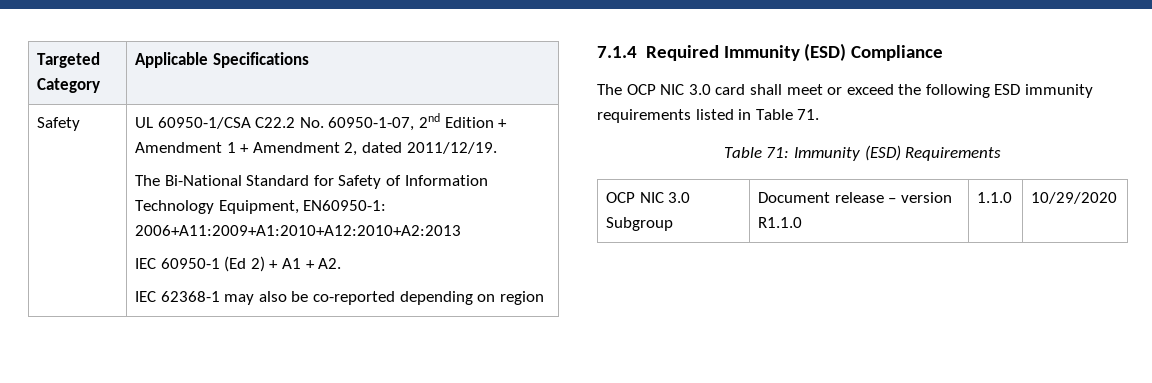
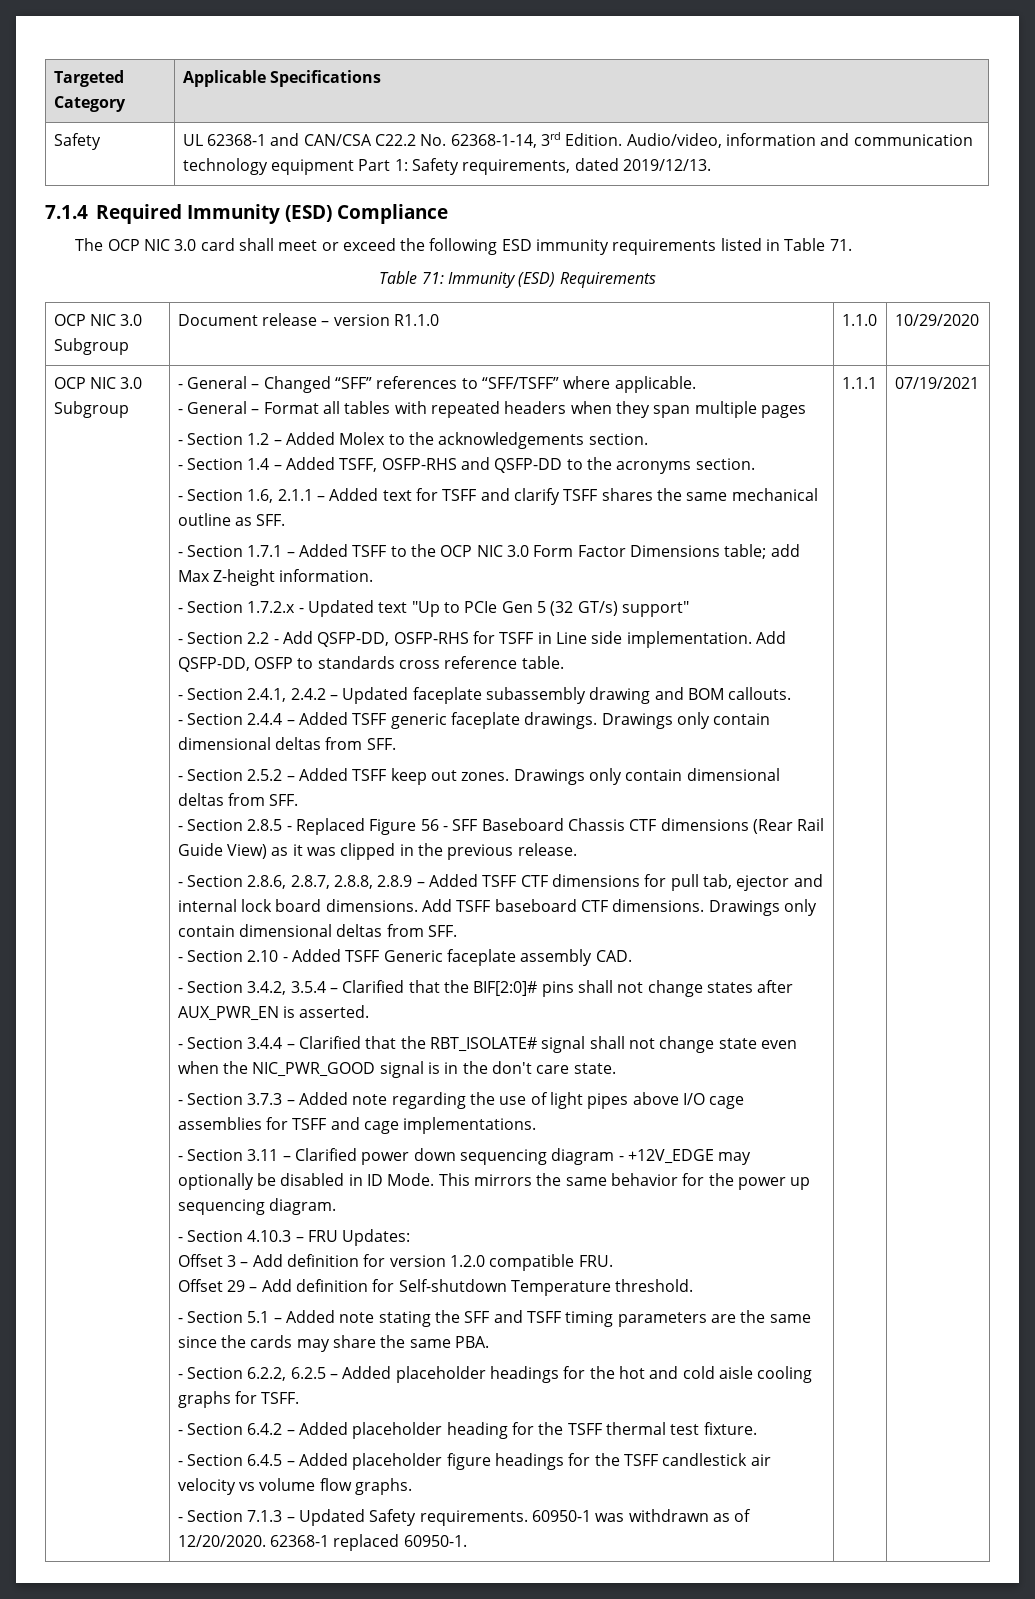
- UL 60950-1/CSA C22.2 No. 60950-1-07, 2nd Edition + Amendment 1 + Amendment 2, dated 2011/12/19.
- The Bi-National Standard for Safety of Information Technology Equipment, EN60950-1: 2006+A11:2009+A1:2010+A12:2010+A2:2013
- IEC 60950-1 (Ed 2) + A1 + A2.
- IEC 62368-1 may also be co-reported depending on region
+ UL 62368-1 and CAN/CSA C22.2 No. 62368-1-14, 3rd Edition. Audio/video, information and communication technology equipment Part 1: Safety requirements, dated 2019/12/13.
+ OCP NIC 3.0 Subgroup | - General – Changed “SFF” references to “SFF/TSFF” where applicable.
+ - General – Format all tables with repeated headers when they span multiple pages
+ - Section 1.2 – Added Molex to the acknowledgements section.
+ - Section 1.4 – Added TSFF, OSFP-RHS and QSFP-DD to the acronyms section.
+ - Section 1.6, 2.1.1 – Added text for TSFF and clarify TSFF shares the same mechanical outline as SFF.
+ - Section 1.7.1 – Added TSFF to the OCP NIC 3.0 Form Factor Dimensions table; add Max Z-height information.
+ - Section 1.7.2.x - Updated text "Up to PCIe Gen 5 (32 GT/s) support"
+ - Section 2.2 - Add QSFP-DD, OSFP-RHS for TSFF in Line side implementation. Add QSFP-DD, OSFP to standards cross reference table.
+ - Section 2.4.1, 2.4.2 – Updated faceplate subassembly drawing and BOM callouts.
+ - Section 2.4.4 – Added TSFF generic faceplate drawings. Drawings only contain dimensional deltas from SFF.
+ - Section 2.5.2 – Added TSFF keep out zones. Drawings only contain dimensional deltas from SFF.
+ - Section 2.8.5 - Replaced Figure 56 - SFF Baseboard Chassis CTF dimensions (Rear Rail Guide View) as it was clipped in the previous release.
+ - Section 2.8.6, 2.8.7, 2.8.8, 2.8.9 – Added TSFF CTF dimensions for pull tab, ejector and internal lock board dimensions. Add TSFF baseboard CTF dimensions. Drawings only contain dimensional deltas from SFF.
+ - Section 2.10 - Added TSFF Generic faceplate assembly CAD.
+ - Section 3.4.2, 3.5.4 – Clarified that the BIF[2:0]# pins shall not change states after AUX_PWR_EN is asserted.
+ - Section 3.4.4 – Clarified that the RBT_ISOLATE# signal shall not change state even when the NIC_PWR_GOOD signal is in the don't care state.
+ - Section 3.7.3 – Added note regarding the use of light pipes above I/O cage assemblies for TSFF and cage implementations.
+ - Section 3.11 – Clarified power down sequencing diagram - +12V_EDGE may optionally be disabled in ID Mode. This mirrors the same behavior for the power up sequencing diagram.
+ - Section 4.10.3 – FRU Updates:
+ Offset 3 – Add definition for version 1.2.0 compatible FRU.
+ Offset 29 – Add definition for Self-shutdown Temperature threshold.
+ - Section 5.1 – Added note stating the SFF and TSFF timing parameters are the same since the cards may share the same PBA.
+ - Section 6.2.2, 6.2.5 – Added placeholder headings for the hot and cold aisle cooling graphs for TSFF.
+ - Section 6.4.2 – Added placeholder heading for the TSFF thermal test fixture.
+ - Section 6.4.5 – Added placeholder figure headings for the TSFF candlestick air velocity vs volume flow graphs.
+ - Section 7.1.3 – Updated Safety requirements. 60950-1 was withdrawn as of 12/20/2020. 62368-1 replaced 60950-1. | 1.1.1 | 07/19/2021

